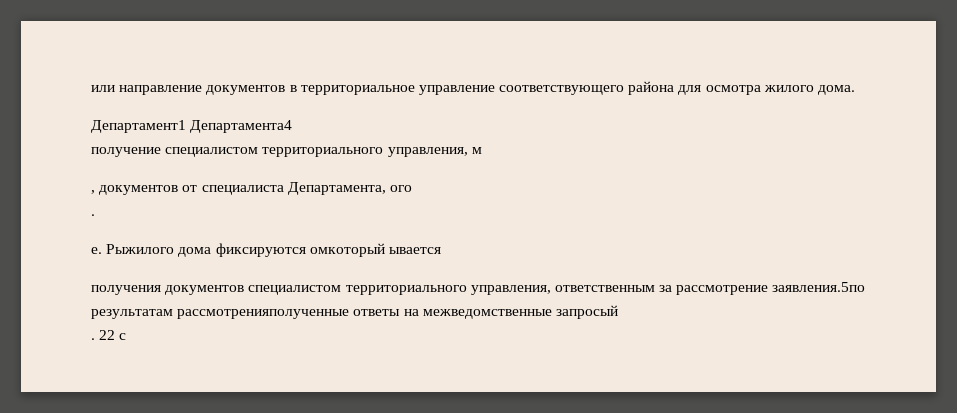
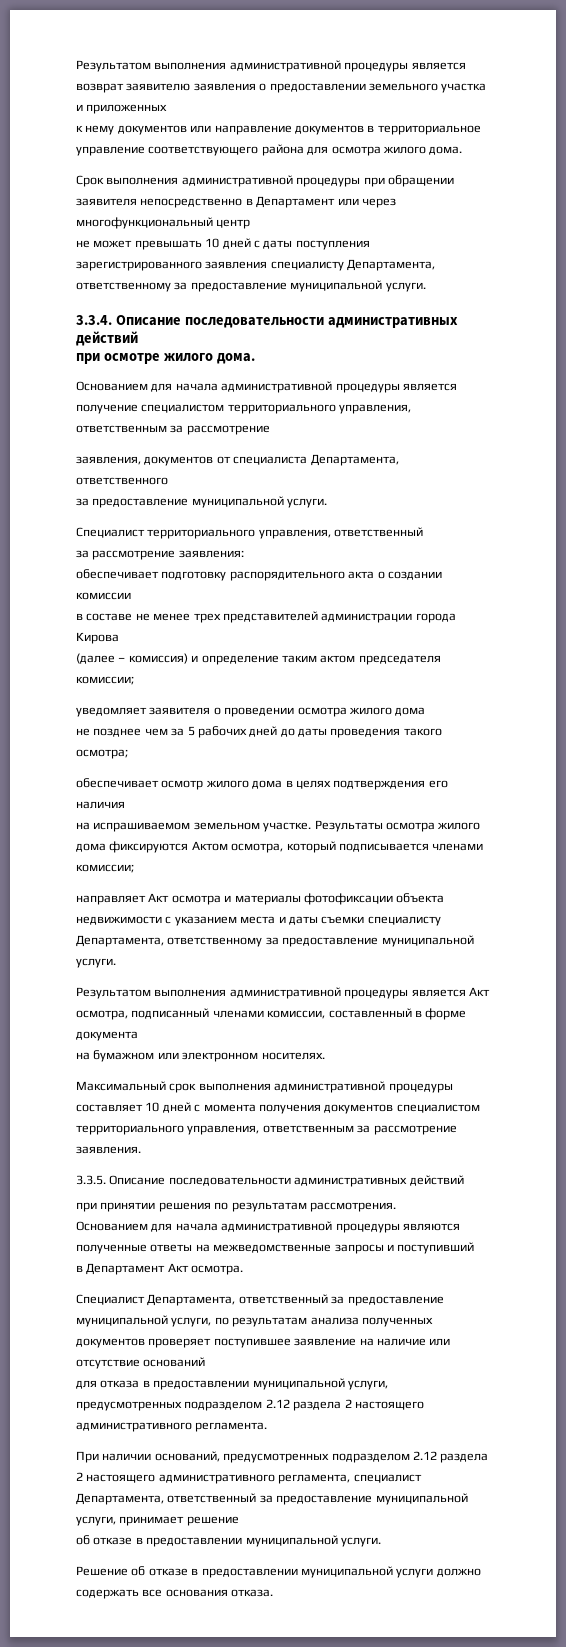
- или направление документов в территориальное управление соответствующего района для осмотра жилого дома.
+ Результатом выполнения административной процедуры является возврат заявителю заявления о предоставлении земельного участка и приложенных
+ к нему документов или направление документов в территориальное управление соответствующего района для осмотра жилого дома.
- Департамент1 Департамента4
- получение специалистом территориального управления, м
- , документов от специалиста Департамента, ого
- .
- е. Рыжилого дома фиксируются омкоторый ывается
- получения документов специалистом территориального управления, ответственным за рассмотрение заявления.5по результатам рассмотренияполученные ответы на межведомственные запросый
- . 22 с
+ Срок выполнения административной процедуры при обращении заявителя непосредственно в Департамент или через многофункциональный центр
+ не может превышать 10 дней с даты поступления зарегистрированного заявления специалисту Департамента, ответственному за предоставление муниципальной услуги.
+ 3.3.4. Описание последовательности административных действий
+ при осмотре жилого дома.
+ Основанием для начала административной процедуры является получение специалистом территориального управления, ответственным за рассмотрение
+ заявления, документов от специалиста Департамента, ответственного
+ за предоставление муниципальной услуги.
+ Специалист территориального управления, ответственный
+ за рассмотрение заявления:
+ обеспечивает подготовку распорядительного акта о создании комиссии
+ в составе не менее трех представителей администрации города Кирова
+ (далее – комиссия) и определение таким актом председателя комиссии;
+ уведомляет заявителя о проведении осмотра жилого дома
+ не позднее чем за 5 рабочих дней до даты проведения такого осмотра;
+ обеспечивает осмотр жилого дома в целях подтверждения его наличия
+ на испрашиваемом земельном участке. Результаты осмотра жилого дома фиксируются Актом осмотра, который подписывается членами комиссии;
+ направляет Акт осмотра и материалы фотофиксации объекта недвижимости с указанием места и даты съемки специалисту Департамента, ответственному за предоставление муниципальной услуги.
+ Результатом выполнения административной процедуры является Акт осмотра, подписанный членами комиссии, составленный в форме документа
+ на бумажном или электронном носителях.
+ Максимальный срок выполнения административной процедуры составляет 10 дней с момента получения документов специалистом территориального управления, ответственным за рассмотрение заявления.
+ 3.3.5. Описание последовательности административных действий
+ при принятии решения по результатам рассмотрения.
+ Основанием для начала административной процедуры являются полученные ответы на межведомственные запросы и поступивший
+ в Департамент Акт осмотра.
+ Специалист Департамента, ответственный за предоставление муниципальной услуги, по результатам анализа полученных документов проверяет поступившее заявление на наличие или отсутствие оснований
+ для отказа в предоставлении муниципальной услуги, предусмотренных подразделом 2.12 раздела 2 настоящего административного регламента.
+ При наличии оснований, предусмотренных подразделом 2.12 раздела 2 настоящего административного регламента, специалист Департамента, ответственный за предоставление муниципальной услуги, принимает решение
+ об отказе в предоставлении муниципальной услуги.
+ Решение об отказе в предоставлении муниципальной услуги должно содержать все основания отказа.

